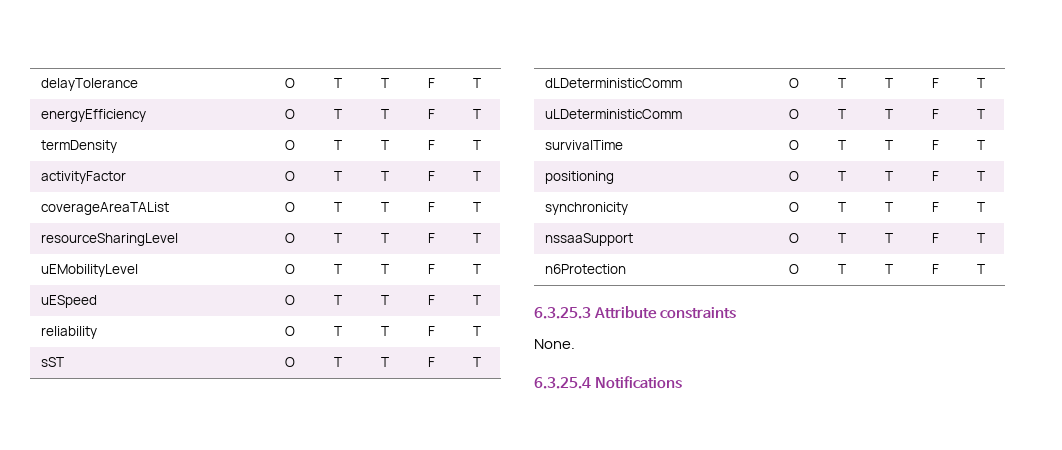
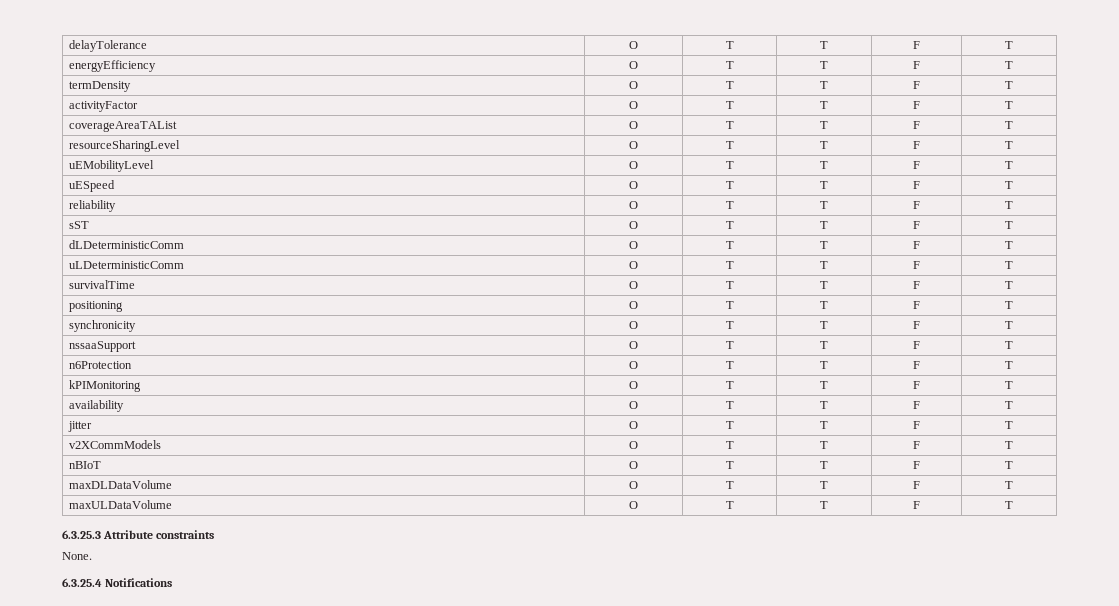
+ kPIMonitoring | O | T | T | F | T
+ availability | O | T | T | F | T
+ jitter | O | T | T | F | T
+ v2XCommModels | O | T | T | F | T
+ nBIoT | O | T | T | F | T
+ maxDLDataVolume | O | T | T | F | T
+ maxULDataVolume | O | T | T | F | T

